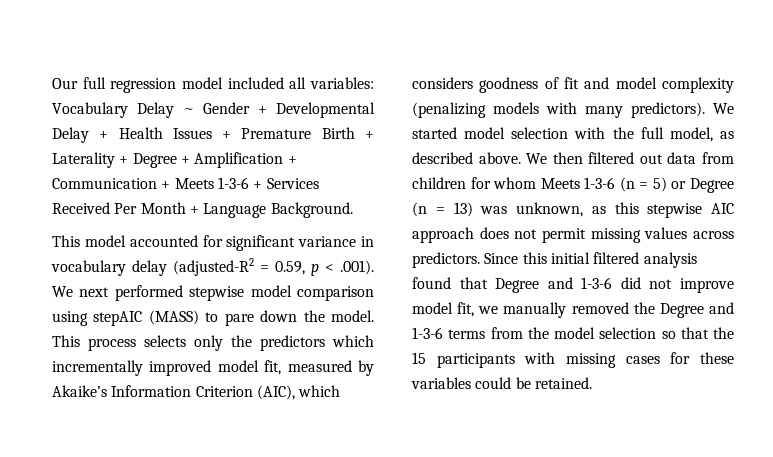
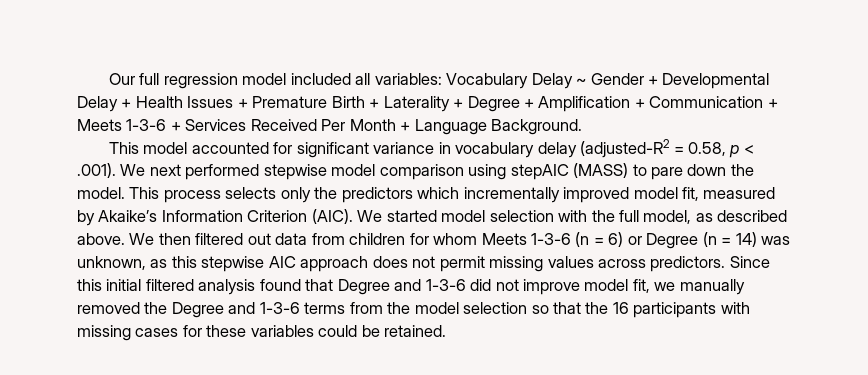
- This model accounted for significant variance in vocabulary delay (adjusted-R2 = 0.59, p < .001). We next performed stepwise model comparison using stepAIC (MASS) to pare down the model.
+ This model accounted for significant variance in vocabulary delay (adjusted-R2 = 0.58, p < .001). We next performed stepwise model comparison using stepAIC (MASS) to pare down the model.
- This process selects only the predictors which incrementally improved model fit, measured by Akaike’s Information Criterion (AIC), which considers goodness of fit and model complexity (penalizing models with many predictors).
+ This process selects only the predictors which incrementally improved model fit, measured by Akaike’s Information Criterion (AIC).
- We then filtered out data from children for whom Meets 1-3-6 (n = 5) or Degree (n = 13) was unknown, as this stepwise AIC approach does not permit missing values across predictors.
+ We then filtered out data from children for whom Meets 1-3-6 (n = 6) or Degree (n = 14) was unknown, as this stepwise AIC approach does not permit missing values across predictors.
- Since this initial filtered analysis found that Degree and 1-3-6 did not improve model fit, we manually removed the Degree and 1-3-6 terms from the model selection so that the 15 participants with missing cases for these variables could be retained.
+ Since this initial filtered analysis found that Degree and 1-3-6 did not improve model fit, we manually removed the Degree and 1-3-6 terms from the model selection so that the 16 participants with missing cases for these variables could be retained.

